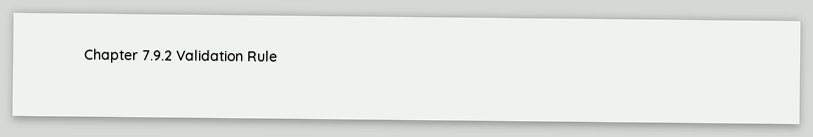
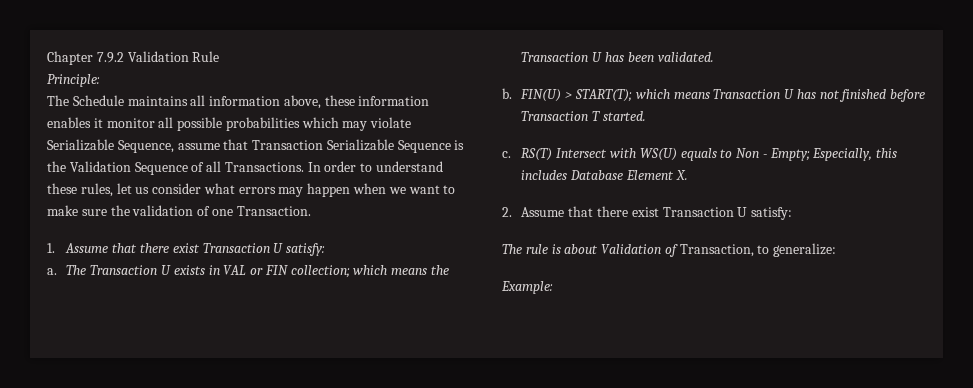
+ Principle:
+ The Schedule maintains all information above, these information enables it monitor all possible probabilities which may violate Serializable Sequence, assume that Transaction Serializable Sequence is the Validation Sequence of all Transactions. In order to understand these rules, let us consider what errors may happen when we want to make sure the validation of one Transaction.
+ 1. Assume that there exist Transaction U satisfy:
+ a. The Transaction U exists in VAL or FIN collection; which means the Transaction U has been validated.
+ b. FIN(U) > START(T); which means Transaction U has not finished before Transaction T started.
+ c. RS(T) Intersect with WS(U) equals to Non - Empty; Especially, this includes Database Element X.
+ 2. Assume that there exist Transaction U satisfy:
+ The rule is about Validation of Transaction, to generalize:
+ Example:

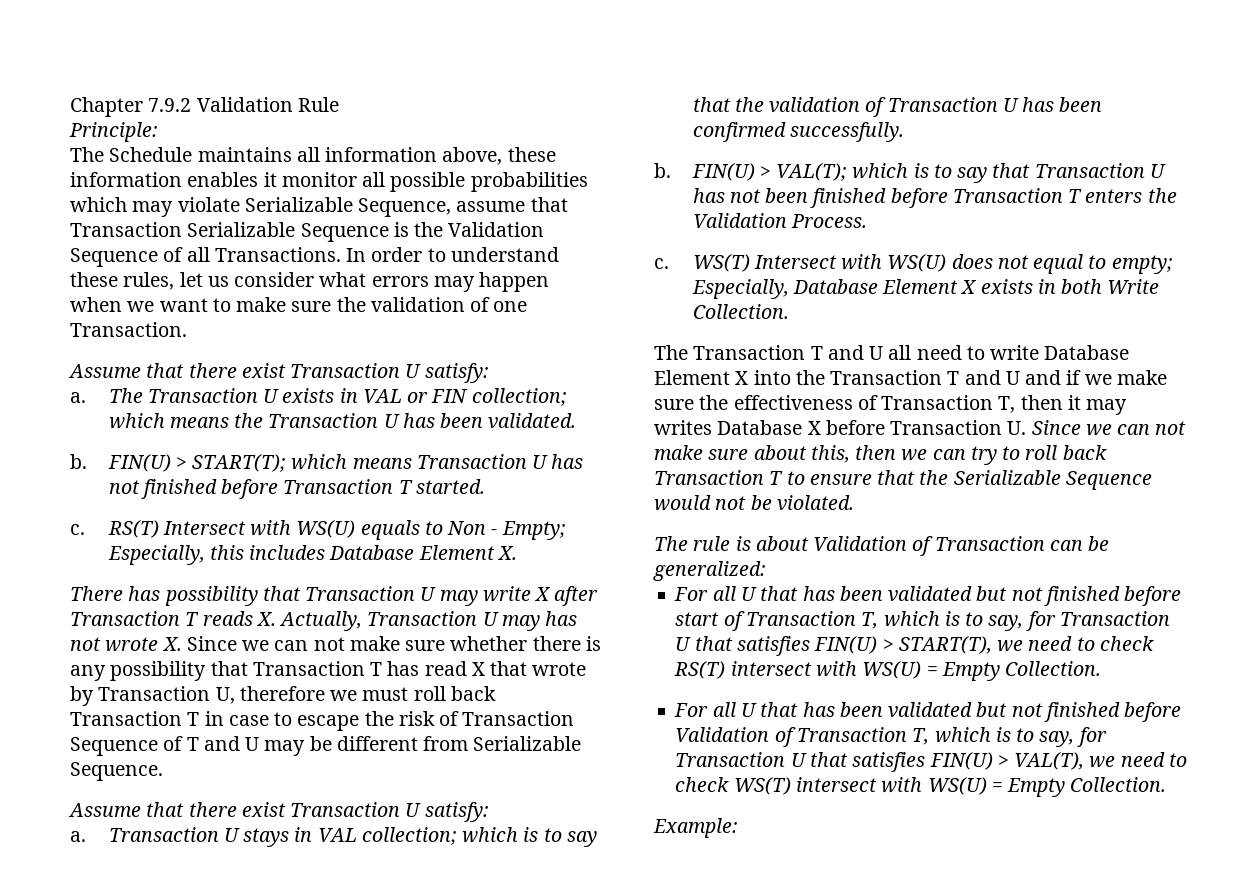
  In order to understand these rules, let us consider what errors may happen when we want to make sure the validation of one Transaction.
- 1. Assume that there exist Transaction U satisfy:
+ Assume that there exist Transaction U satisfy:
- 2. Assume that there exist Transaction U satisfy:
+ There has possibility that Transaction U may write X after Transaction T reads X. Actually, Transaction U may has not wrote X. Since we can not make sure whether there is any possibility that Transaction T has read X that wrote by Transaction U, therefore we must roll back Transaction T in case to escape the risk of Transaction Sequence of T and U may be different from Serializable Sequence.
+ Assume that there exist Transaction U satisfy:
+ a. Transaction U stays in VAL collection; which is to say that the validation of Transaction U has been confirmed successfully.
+ b. FIN(U) > VAL(T); which is to say that Transaction U has not been finished before Transaction T enters the Validation Process.
+ c. WS(T) Intersect with WS(U) does not equal to empty; Especially, Database Element X exists in both Write Collection.
+ The Transaction T and U all need to write Database Element X into the Transaction T and U and if we make sure the effectiveness of Transaction T, then it may writes Database X before Transaction U. Since we can not make sure about this, then we can try to roll back Transaction T to ensure that the Serializable Sequence would not be violated.
- The rule is about Validation of Transaction, to generalize:
+ The rule is about Validation of Transaction can be generalized:
+ For all U that has been validated but not finished before start of Transaction T, which is to say, for Transaction U that satisfies FIN(U) > START(T), we need to check RS(T) intersect with WS(U) = Empty Collection.
+ For all U that has been validated but not finished before Validation of Transaction T, which is to say, for Transaction U that satisfies FIN(U) > VAL(T), we need to check WS(T) intersect with WS(U) = Empty Collection.

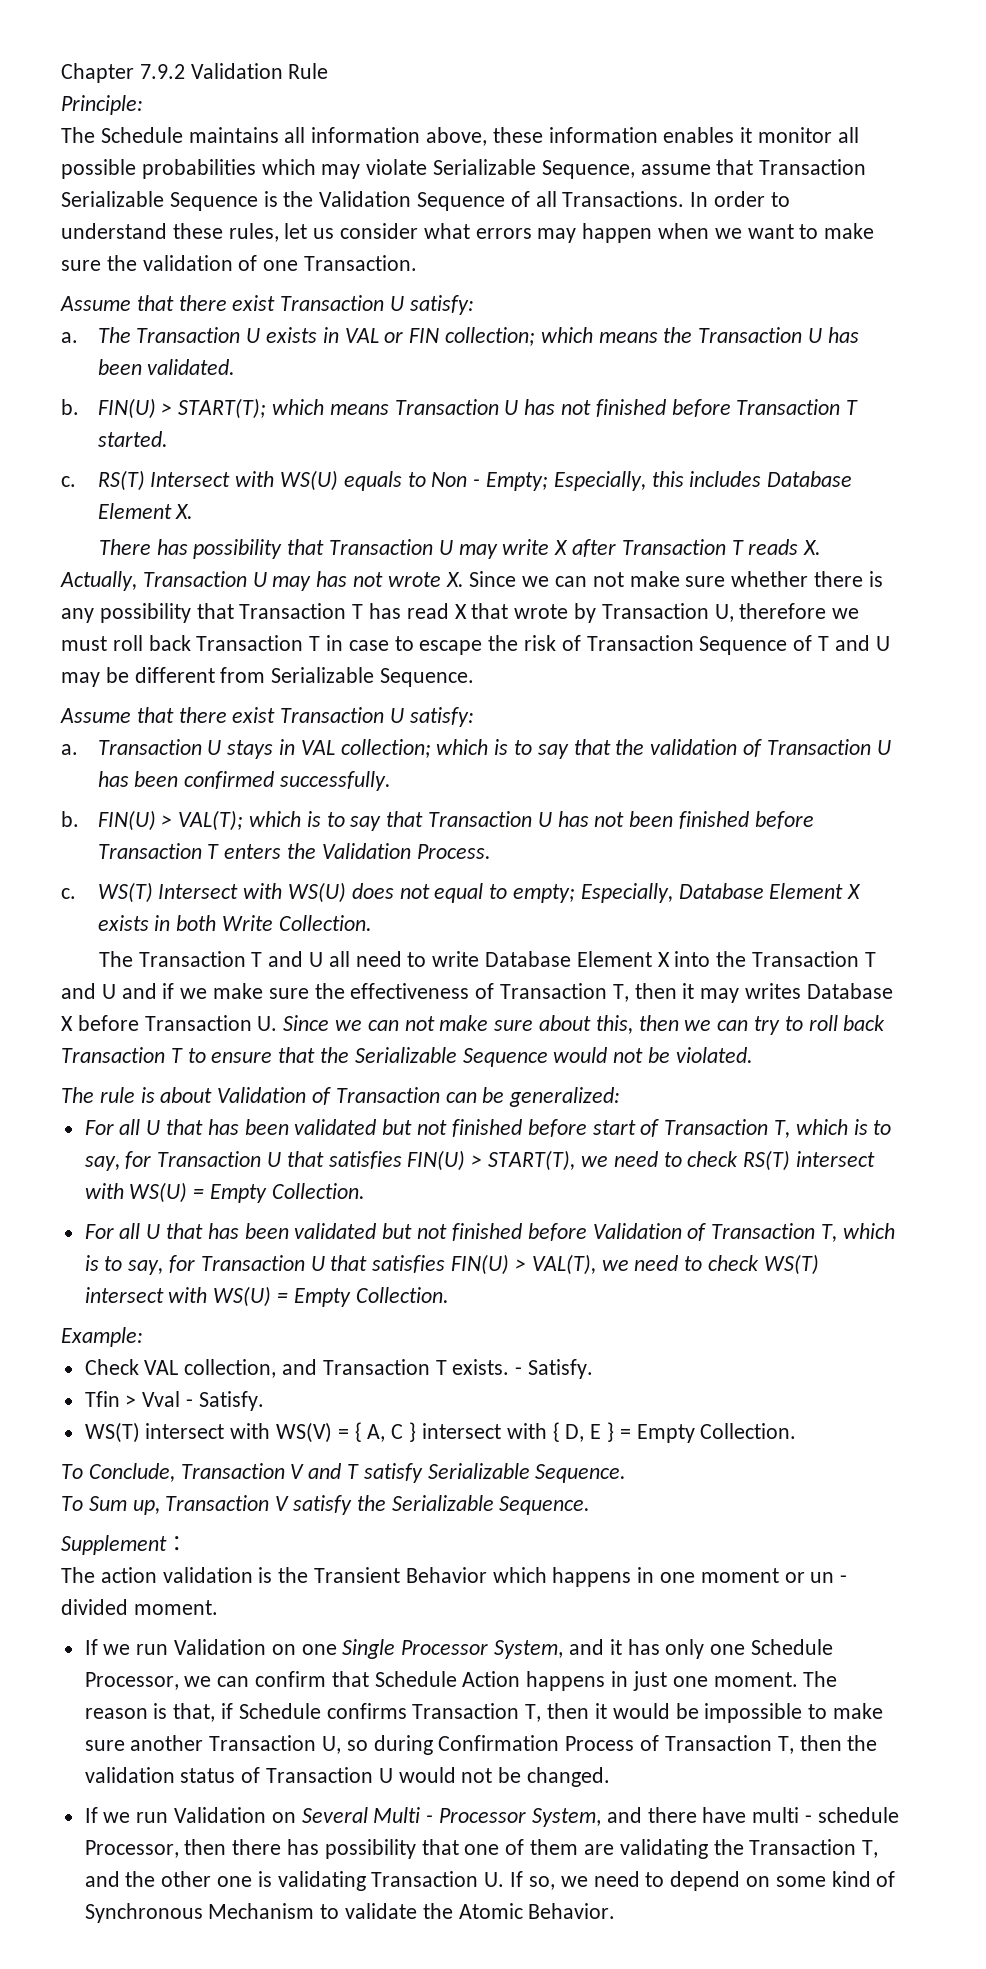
+ Check VAL collection, and Transaction T exists. - Satisfy.
+ Tfin > Vval - Satisfy.
+ WS(T) intersect with WS(V) = { A, C } intersect with { D, E } = Empty Collection.
+ To Conclude, Transaction V and T satisfy Serializable Sequence.
+ To Sum up, Transaction V satisfy the Serializable Sequence.
+ Supplement：
+ The action validation is the Transient Behavior which happens in one moment or un - divided moment.
+ If we run Validation on one Single Processor System, and it has only one Schedule Processor, we can confirm that Schedule Action happens in just one moment. The reason is that, if Schedule confirms Transaction T, then it would be impossible to make sure another Transaction U, so during Confirmation Process of Transaction T, then the validation status of Transaction U would not be changed.
+ If we run Validation on Several Multi - Processor System, and there have multi - schedule Processor, then there has possibility that one of them are validating the Transaction T, and the other one is validating Transaction U. If so, we need to depend on some kind of Synchronous Mechanism to validate the Atomic Behavior.

